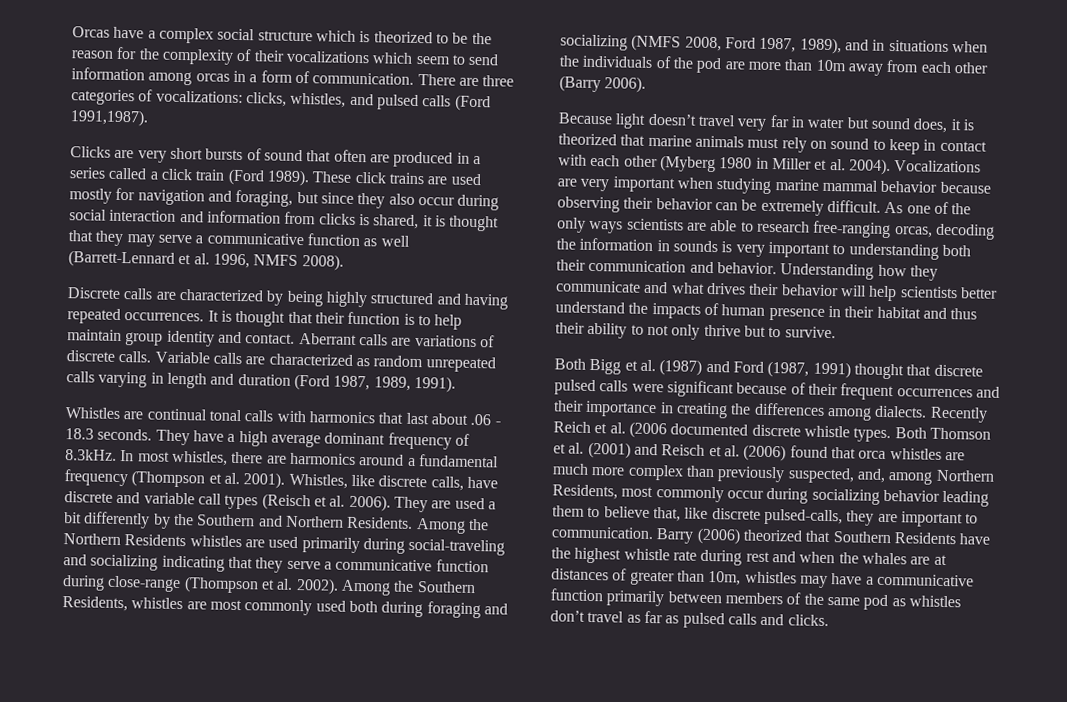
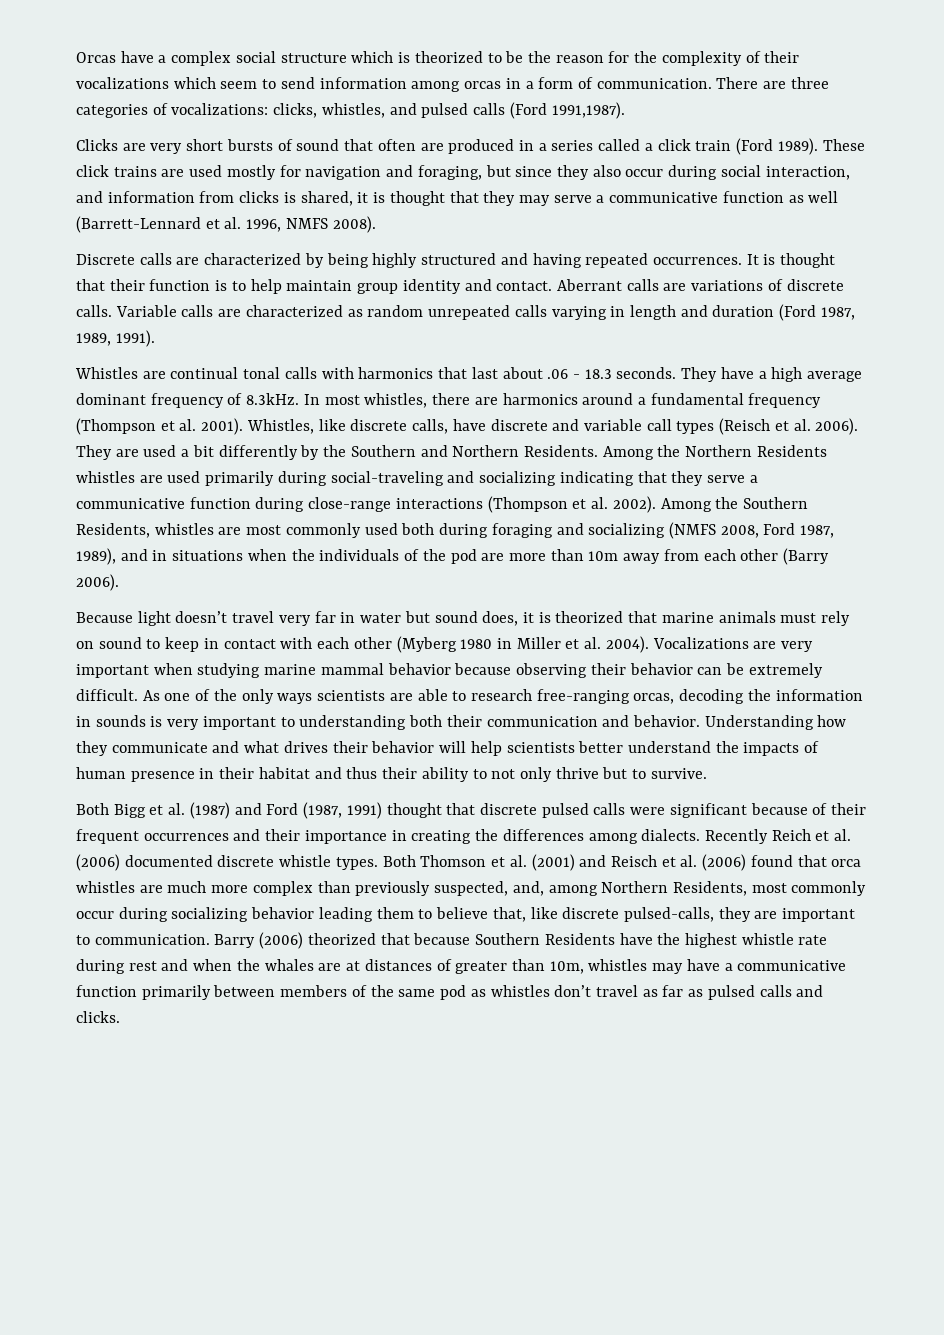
- These click trains are used mostly for navigation and foraging, but since they also occur during social interaction and information from clicks is shared, it is thought that they may serve a communicative function as well (Barrett-Lennard et al. 1996, NMFS 2008).
+ These click trains are used mostly for navigation and foraging, but since they also occur during social interaction, and information from clicks is shared, it is thought that they may serve a communicative function as well (Barrett-Lennard et al. 1996, NMFS 2008).
- Among the Northern Residents whistles are used primarily during social-traveling and socializing indicating that they serve a communicative function during close-range (Thompson et al. 2002).
+ Among the Northern Residents whistles are used primarily during social-traveling and socializing indicating that they serve a communicative function during close-range interactions (Thompson et al. 2002).
- Recently Reich et al. (2006 documented discrete whistle types.
+ Recently Reich et al. (2006) documented discrete whistle types.
- Barry (2006) theorized that Southern Residents have the highest whistle rate during rest and when the whales are at distances of greater than 10m, whistles may have a communicative function primarily between members of the same pod as whistles don’t travel as far as pulsed calls and clicks.
+ Barry (2006) theorized that because Southern Residents have the highest whistle rate during rest and when the whales are at distances of greater than 10m, whistles may have a communicative function primarily between members of the same pod as whistles don’t travel as far as pulsed calls and clicks.

